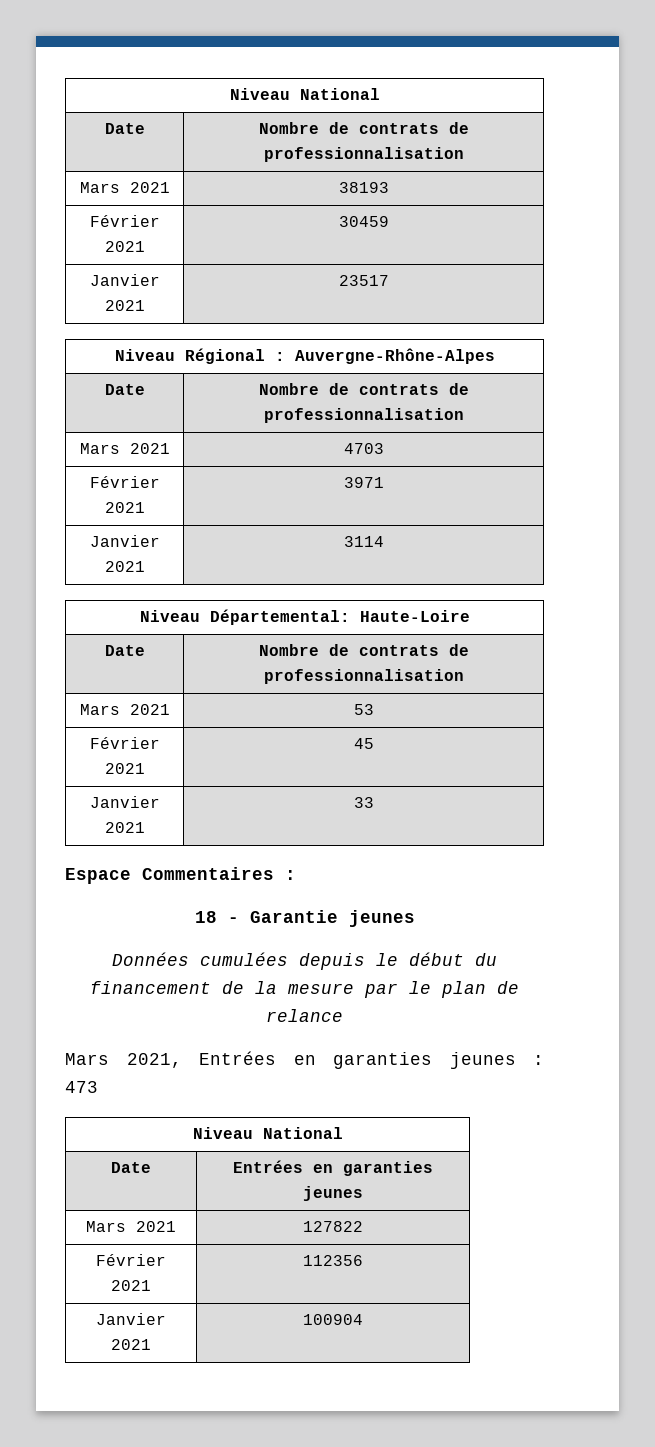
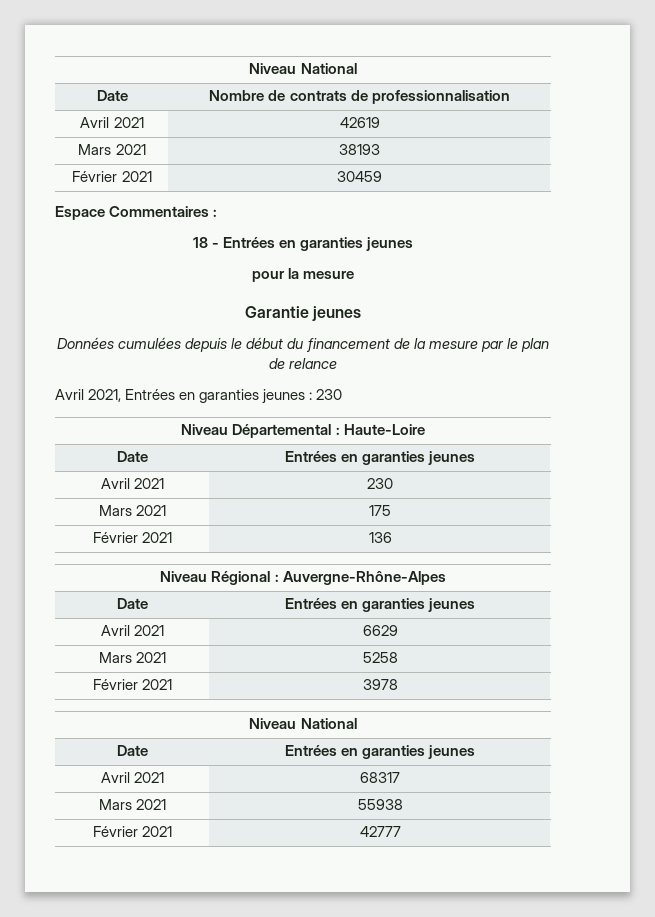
+ Avril 2021 | 42619
- Janvier 2021 | 23517
- Niveau Régional : Auvergne-Rhône-Alpes
- Date | Nombre de contrats de professionnalisation
- Mars 2021 | 4703
- Février 2021 | 3971
- Janvier 2021 | 3114
- Niveau Départemental: Haute-Loire
- Date | Nombre de contrats de professionnalisation
- Mars 2021 | 53
- Février 2021 | 45
- Janvier 2021 | 33
- 18 - Garantie jeunes
+ 18 - Entrées en garanties jeunes
+ pour la mesure
+ Garantie jeunes
- Mars 2021, Entrées en garanties jeunes : 473
+ Avril 2021, Entrées en garanties jeunes : 230
+ Niveau Départemental : Haute-Loire
+ Date | Entrées en garanties jeunes
+ Avril 2021 | 230
+ Mars 2021 | 175
+ Février 2021 | 136
+ Niveau Régional : Auvergne-Rhône-Alpes
+ Date | Entrées en garanties jeunes
+ Avril 2021 | 6629
+ Mars 2021 | 5258
+ Février 2021 | 3978
- Mars 2021 | 127822
- Février 2021 | 112356
- Janvier 2021 | 100904
+ Avril 2021 | 68317
+ Mars 2021 | 55938
+ Février 2021 | 42777

